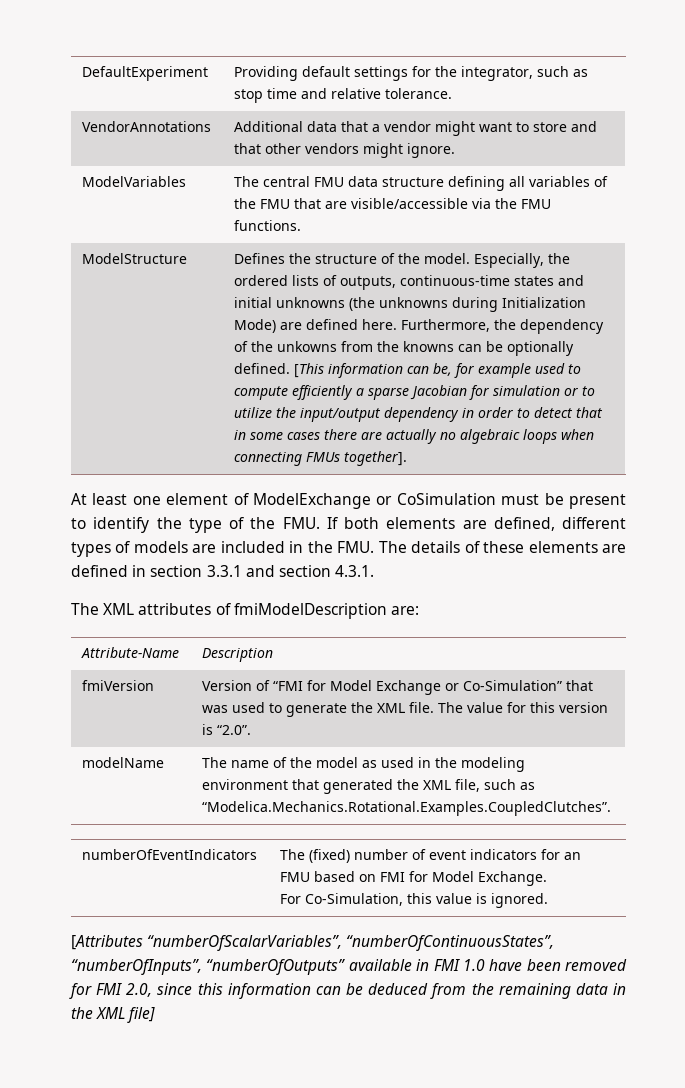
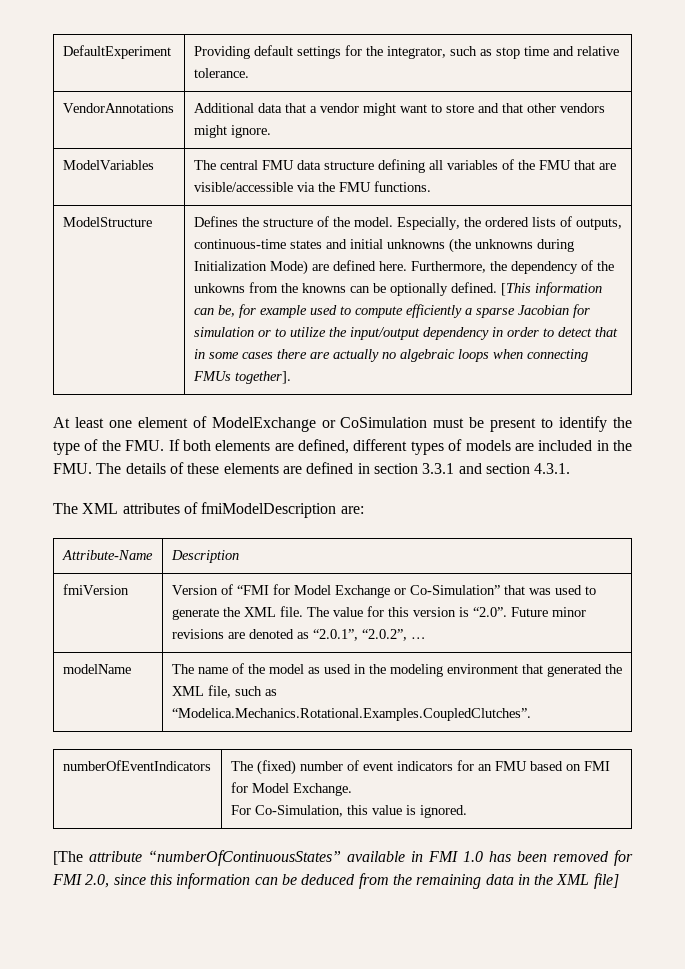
- fmiVersion | Version of “FMI for Model Exchange or Co-Simulation” that was used to generate the XML file. The value for this version is “2.0”.
+ fmiVersion | Version of “FMI for Model Exchange or Co-Simulation” that was used to generate the XML file. The value for this version is “2.0”. Future minor revisions are denoted as “2.0.1”, “2.0.2”, …
- [Attributes “numberOfScalarVariables”, “numberOfContinuousStates”, “numberOfInputs”, “numberOfOutputs” available in FMI 1.0 have been removed for FMI 2.0, since this information can be deduced from the remaining data in the XML file]
+ [The attribute “numberOfContinuousStates” available in FMI 1.0 has been removed for FMI 2.0, since this information can be deduced from the remaining data in the XML file]

